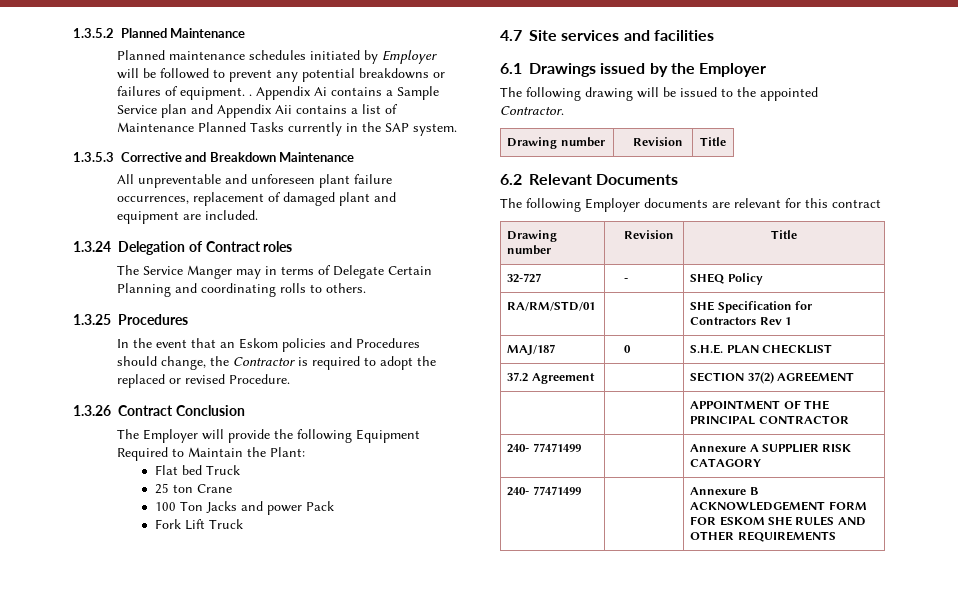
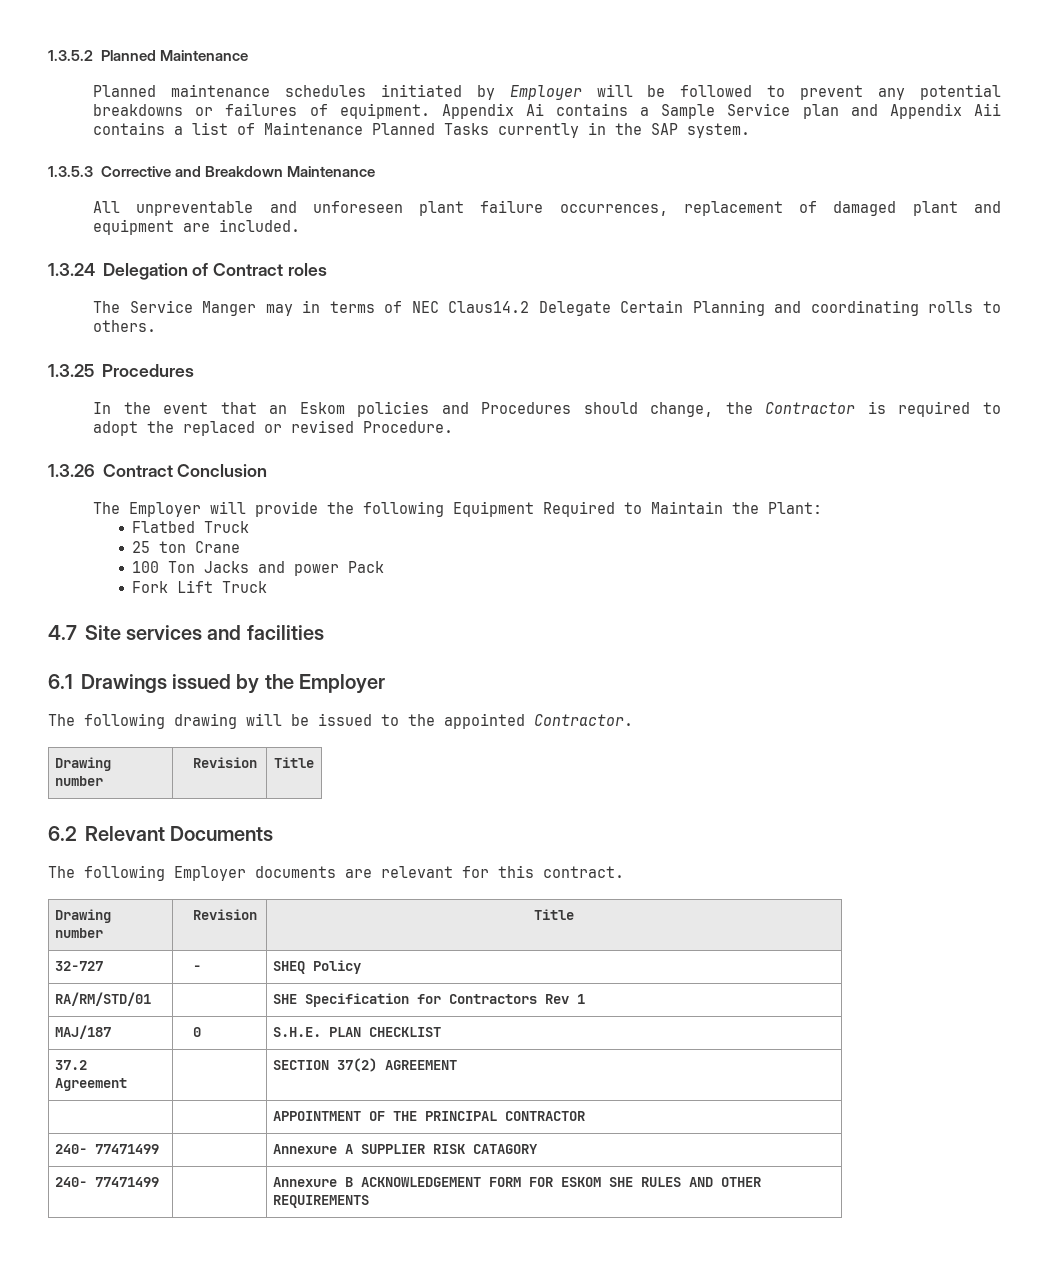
- Planned maintenance schedules initiated by Employer will be followed to prevent any potential breakdowns or failures of equipment. .
+ Planned maintenance schedules initiated by Employer will be followed to prevent any potential breakdowns or failures of equipment.
- The Service Manger may in terms of Delegate Certain Planning and coordinating rolls to others.
+ The Service Manger may in terms of NEC Claus14.2 Delegate Certain Planning and coordinating rolls to others.
- Flat bed Truck
+ Flatbed Truck
- The following Employer documents are relevant for this contract
+ The following Employer documents are relevant for this contract.

